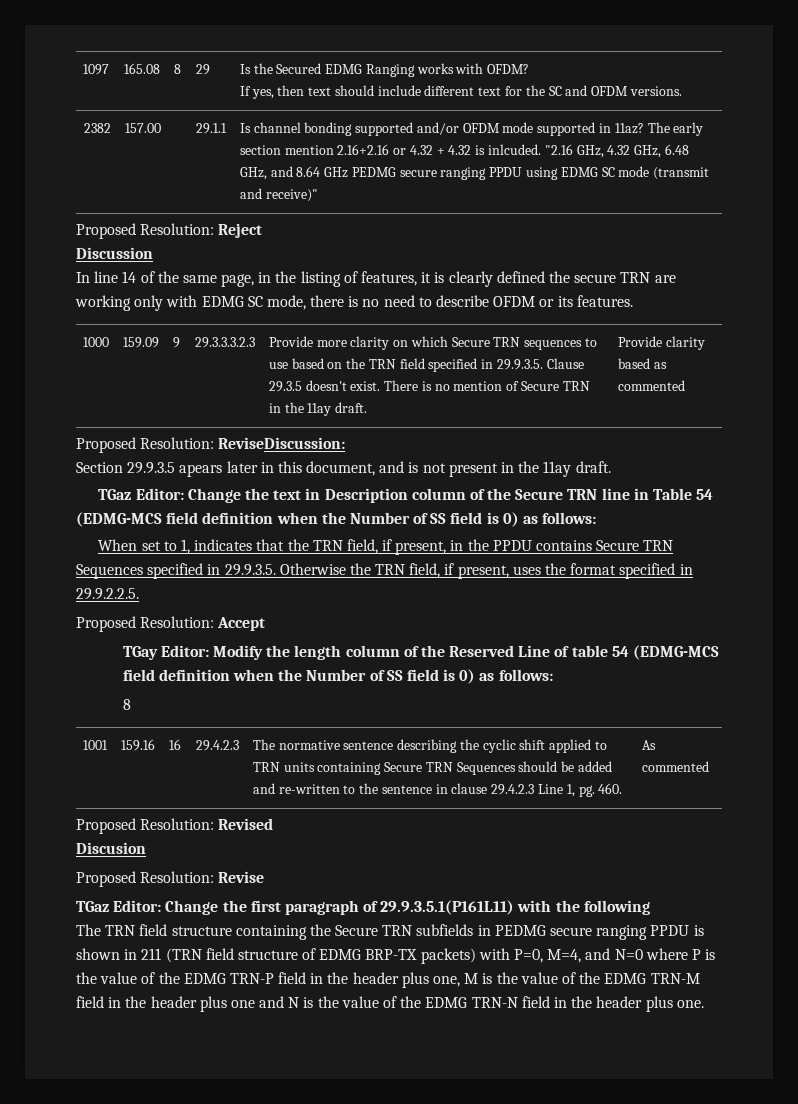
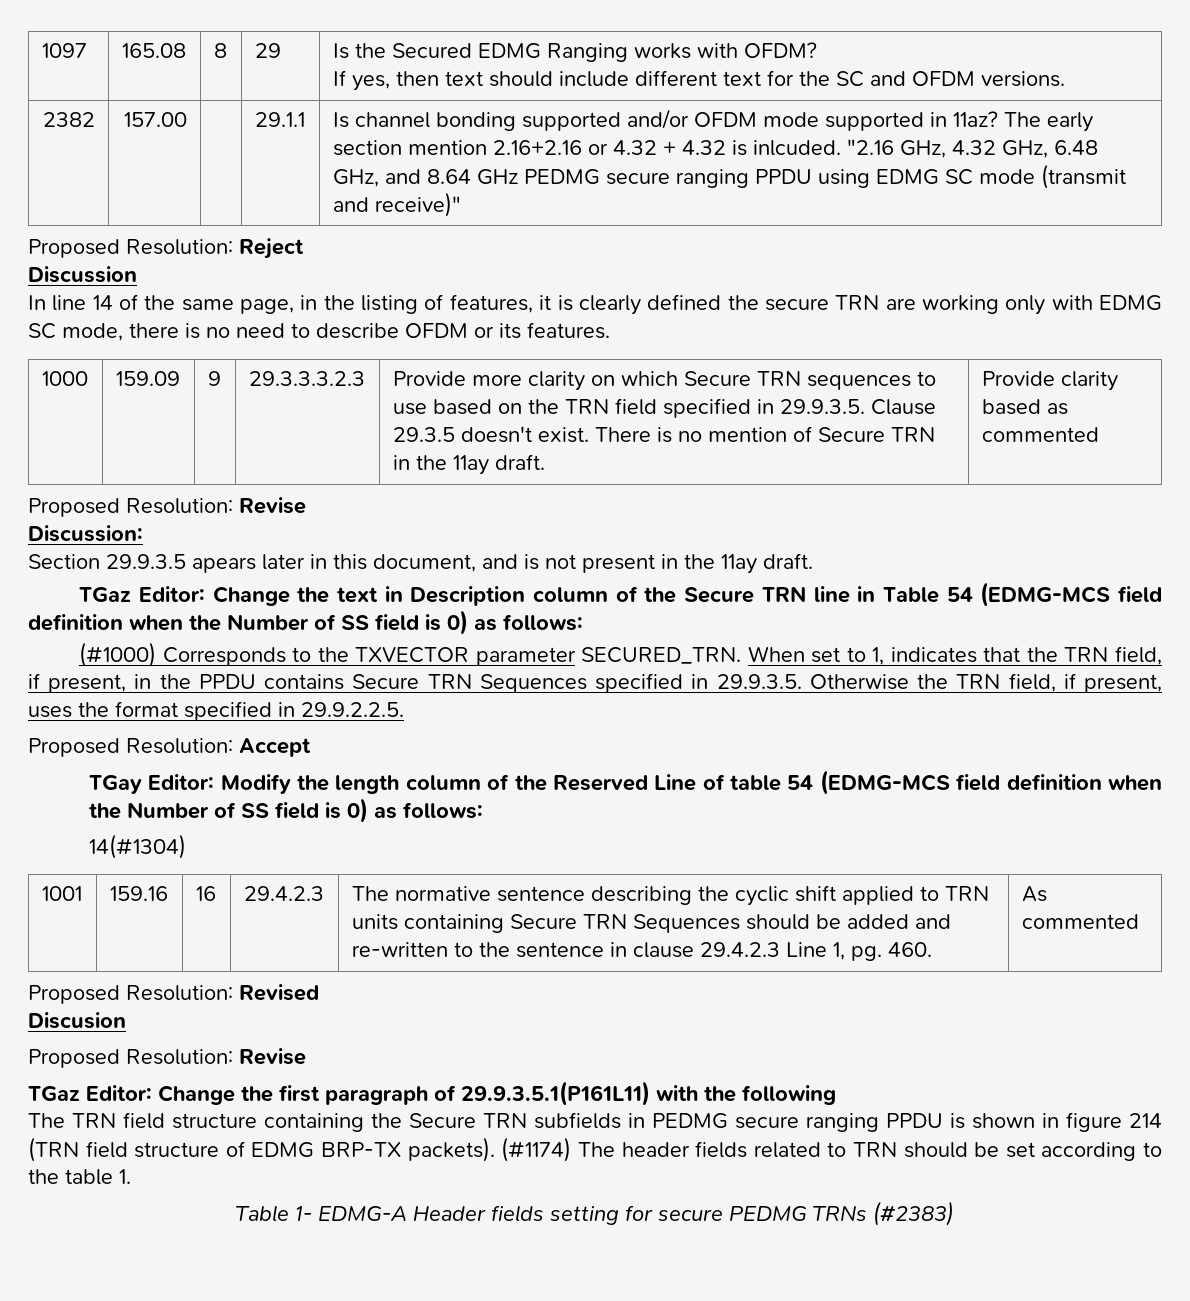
  Provide clarity based as commented
- Proposed Resolution: ReviseDiscussion:
+ Proposed Resolution: Revise
+ Discussion:
+ (#1000) Corresponds to the TXVECTOR parameter SECURED_TRN.
  TGay Editor: Modify the length column of the Reserved Line of table 54 (EDMG-MCS field definition when the Number of SS field is 0) as follows:
- 8
+ 14(#1304)
- The TRN field structure containing the Secure TRN subfields in PEDMG secure ranging PPDU is shown in 211 (TRN field structure of EDMG BRP-TX packets) with P=0, M=4, and N=0 where P is the value of the EDMG TRN-P field in the header plus one, M is the value of the EDMG TRN-M field in the header plus one and N is the value of the EDMG TRN-N field in the header plus one.
+ The TRN field structure containing the Secure TRN subfields in PEDMG secure ranging PPDU is shown in figure 214 (TRN field structure of EDMG BRP-TX packets). (#1174) The header fields related to TRN should be set according to the table 1.
+ Table 1- EDMG-A Header fields setting for secure PEDMG TRNs (#2383)

